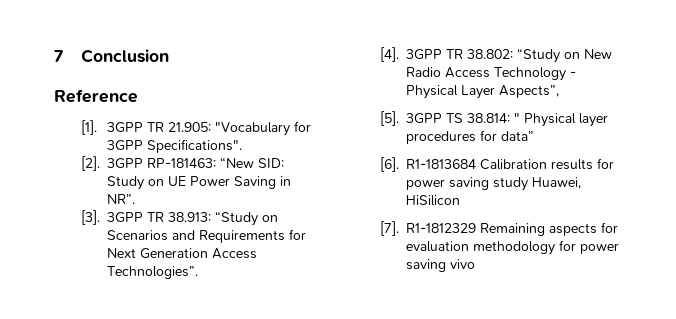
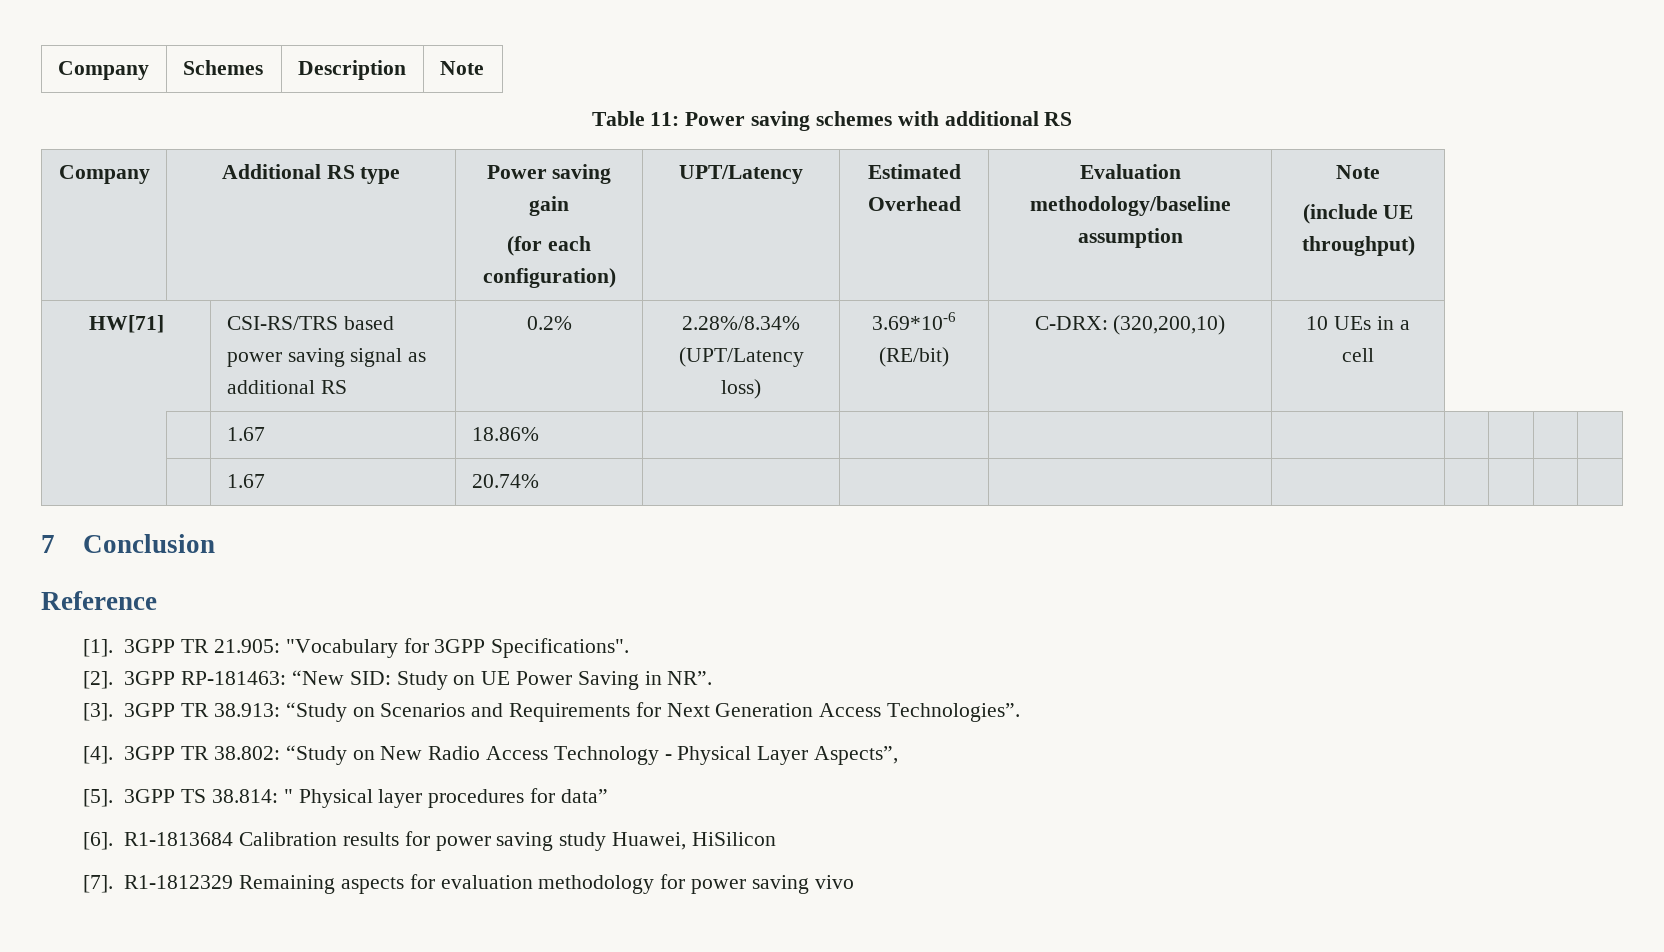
+ Company | Schemes | Description | Note
+ Table 11: Power saving schemes with additional RS
+ Company | Additional RS type | Power saving gain
+ (for each configuration) | UPT/Latency | Estimated Overhead | Evaluation methodology/baseline assumption | Note
+ (include UE throughput)
+ HW[71] | CSI-RS/TRS based power saving signal as additional RS | 0.2% | 2.28%/8.34% (UPT/Latency loss) | 3.69*10-6 (RE/bit) | C-DRX: (320,200,10) | 10 UEs in a cell
+ | | 1.67 | 18.86% | | | | | | | |
+ | | 1.67 | 20.74% | | | | | | | |

